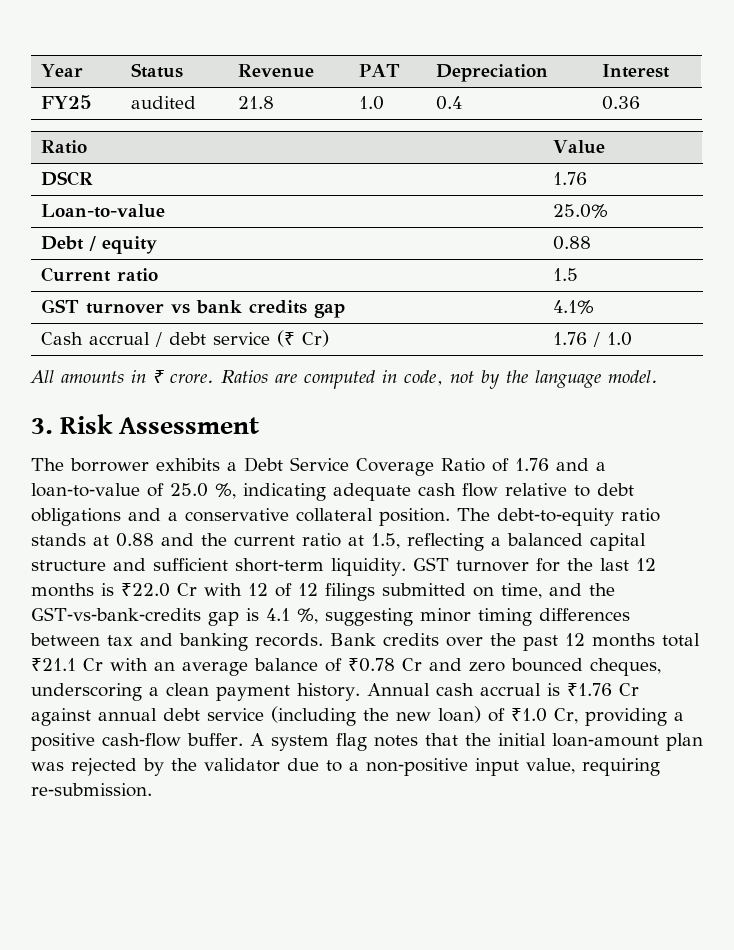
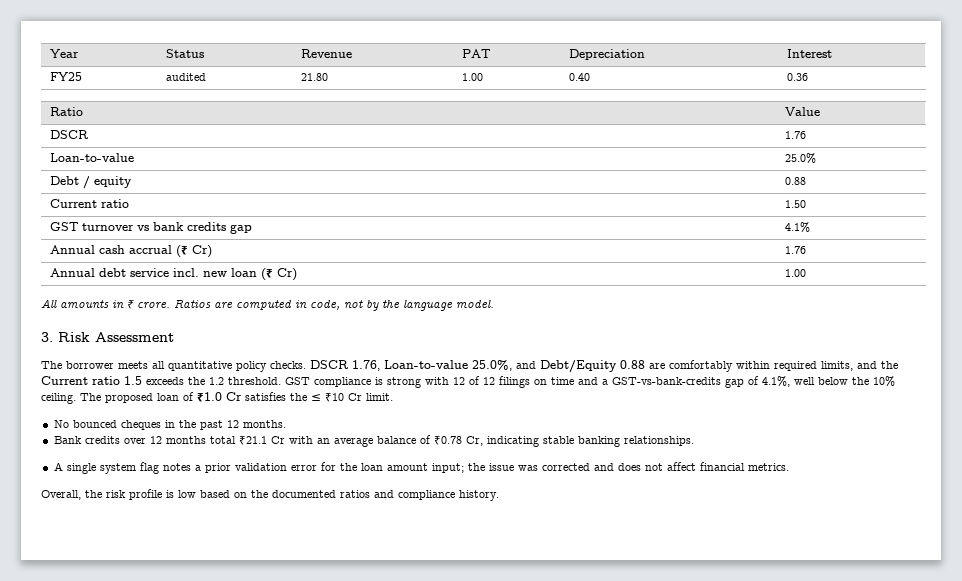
- FY25 | audited | 21.8 | 1.0 | 0.4 | 0.36
+ FY25 | audited | 21.80 | 1.00 | 0.40 | 0.36
- Current ratio | 1.5
+ Current ratio | 1.50
- Cash accrual / debt service (₹ Cr) | 1.76 / 1.0
+ Annual cash accrual (₹ Cr) | 1.76
+ Annual debt service incl. new loan (₹ Cr) | 1.00
- The borrower exhibits a Debt Service Coverage Ratio of 1.76 and a loan‑to‑value of 25.0 %, indicating adequate cash flow relative to debt obligations and a conservative collateral position. The debt‑to‑equity ratio stands at 0.88 and the current ratio at 1.5, reflecting a balanced capital structure and sufficient short‑term liquidity. GST turnover for the last 12 months is ₹22.0 Cr with 12 of 12 filings submitted on time, and the GST‑vs‑bank‑credits gap is 4.1 %, suggesting minor timing differences between tax and banking records. Bank credits over the past 12 months total ₹21.1 Cr with an average balance of ₹0.78 Cr and zero bounced cheques, underscoring a clean payment history. Annual cash accrual is ₹1.76 Cr against annual debt service (including the new loan) of ₹1.0 Cr, providing a positive cash‑flow buffer. A system flag notes that the initial loan‑amount plan was rejected by the validator due to a non‑positive input value, requiring re‑submission.
+ The borrower meets all quantitative policy checks. DSCR 1.76, Loan‑to‑value 25.0%, and Debt/Equity 0.88 are comfortably within required limits, and the Current ratio 1.5 exceeds the 1.2 threshold. GST compliance is strong with 12 of 12 filings on time and a GST‑vs‑bank‑credits gap of 4.1%, well below the 10% ceiling. The proposed loan of ₹1.0 Cr satisfies the ≤ ₹10 Cr limit.
+ No bounced cheques in the past 12 months.
+ Bank credits over 12 months total ₹21.1 Cr with an average balance of ₹0.78 Cr, indicating stable banking relationships.
+ A single system flag notes a prior validation error for the loan amount input; the issue was corrected and does not affect financial metrics.
+ Overall, the risk profile is low based on the documented ratios and compliance history.

